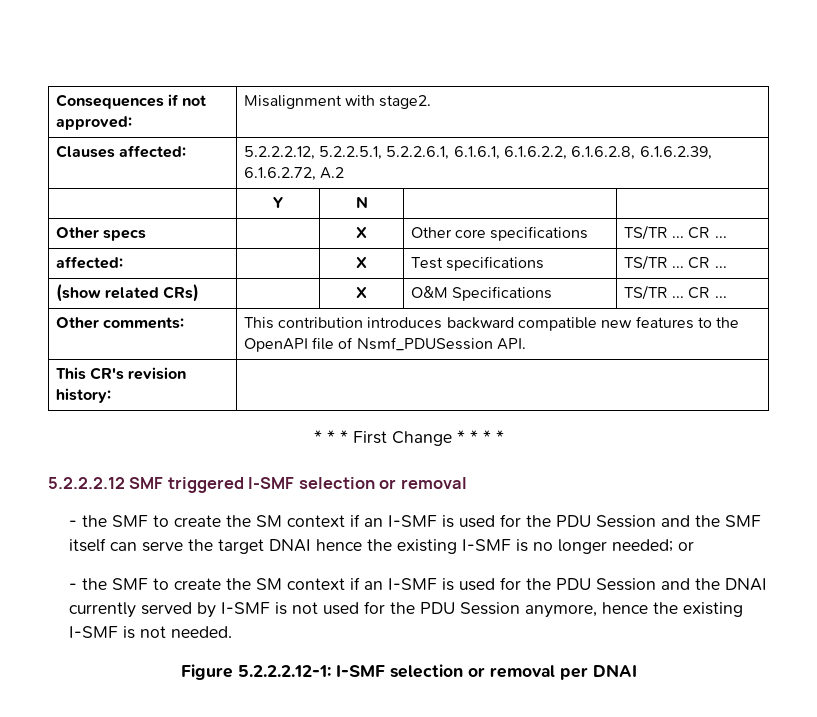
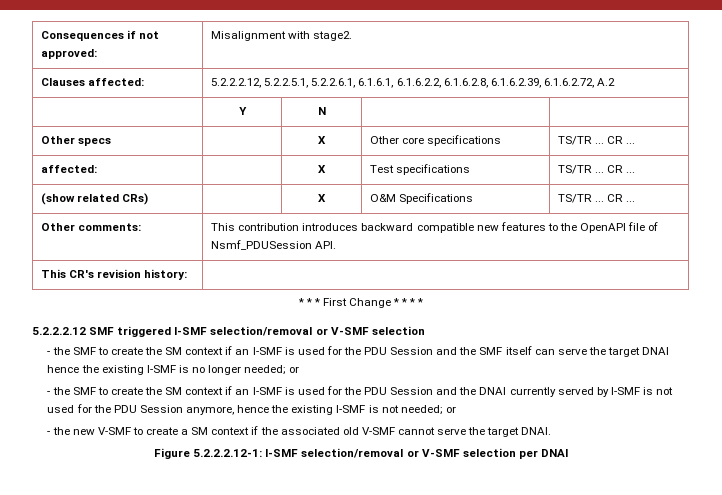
- 5.2.2.2.12 SMF triggered I-SMF selection or removal
+ 5.2.2.2.12 SMF triggered I-SMF selection/removal or V-SMF selection
- - the SMF to create the SM context if an I-SMF is used for the PDU Session and the DNAI currently served by I-SMF is not used for the PDU Session anymore, hence the existing I-SMF is not needed.
+ - the SMF to create the SM context if an I-SMF is used for the PDU Session and the DNAI currently served by I-SMF is not used for the PDU Session anymore, hence the existing I-SMF is not needed; or
+ - the new V-SMF to create a SM context if the associated old V-SMF cannot serve the target DNAI.
- Figure 5.2.2.2.12-1: I-SMF selection or removal per DNAI
+ Figure 5.2.2.2.12-1: I-SMF selection/removal or V-SMF selection per DNAI

